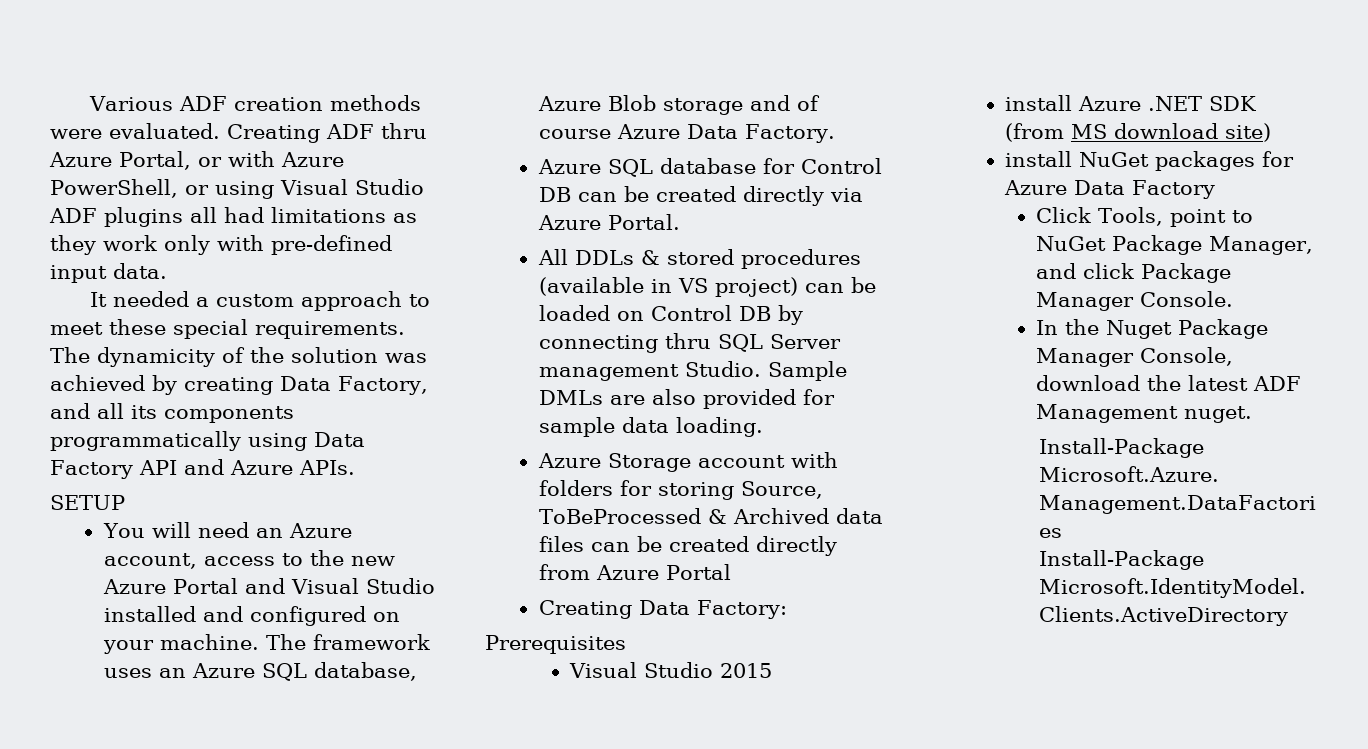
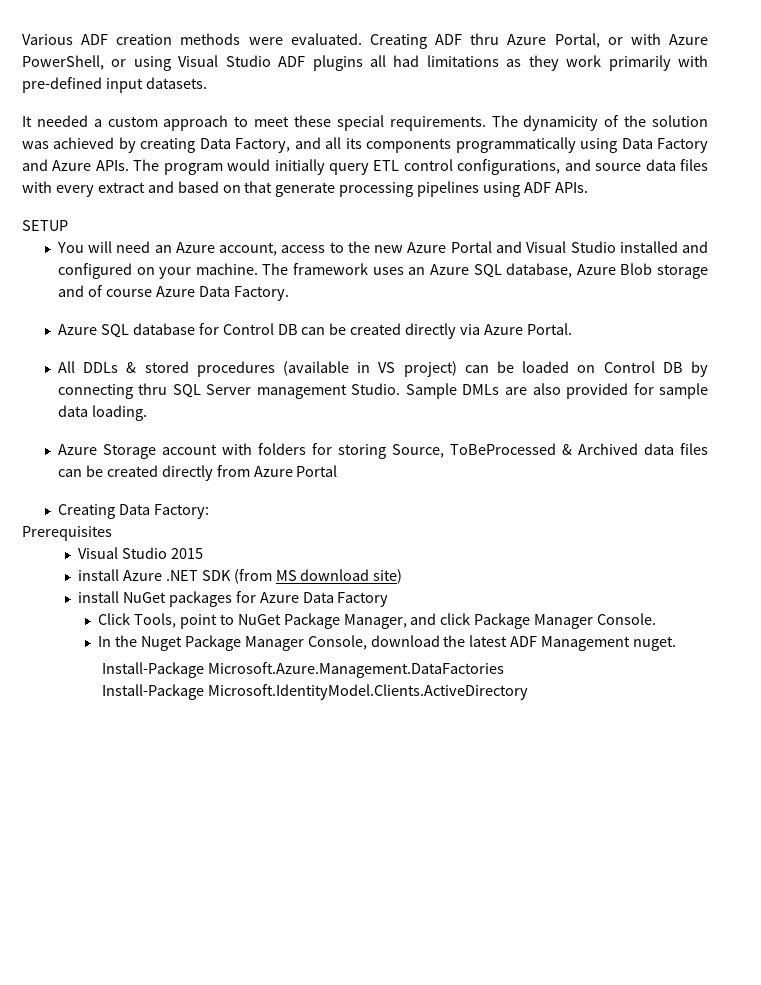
- Creating ADF thru Azure Portal, or with Azure PowerShell, or using Visual Studio ADF plugins all had limitations as they work only with pre-defined input data.
+ Creating ADF thru Azure Portal, or with Azure PowerShell, or using Visual Studio ADF plugins all had limitations as they work primarily with pre-defined input datasets.
- The dynamicity of the solution was achieved by creating Data Factory, and all its components programmatically using Data Factory API and Azure APIs.
+ The dynamicity of the solution was achieved by creating Data Factory, and all its components programmatically using Data Factory and Azure APIs. The program would initially query ETL control configurations, and source data files with every extract and based on that generate processing pipelines using ADF APIs.

